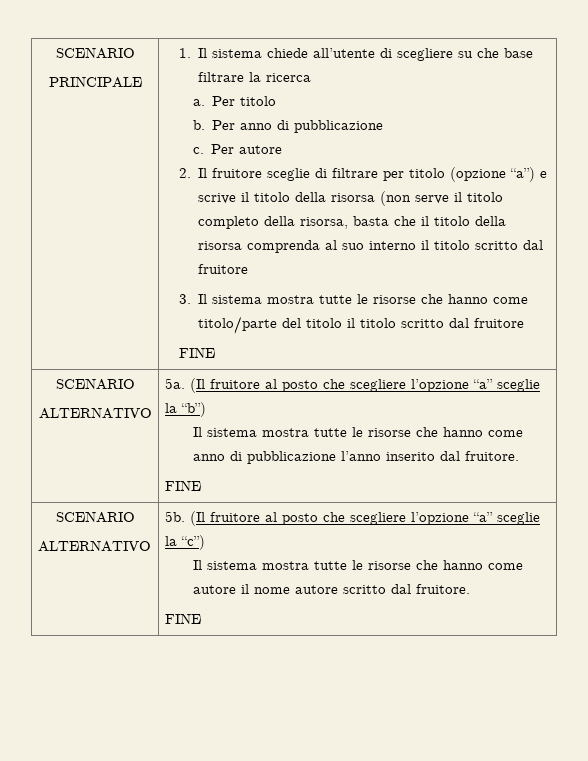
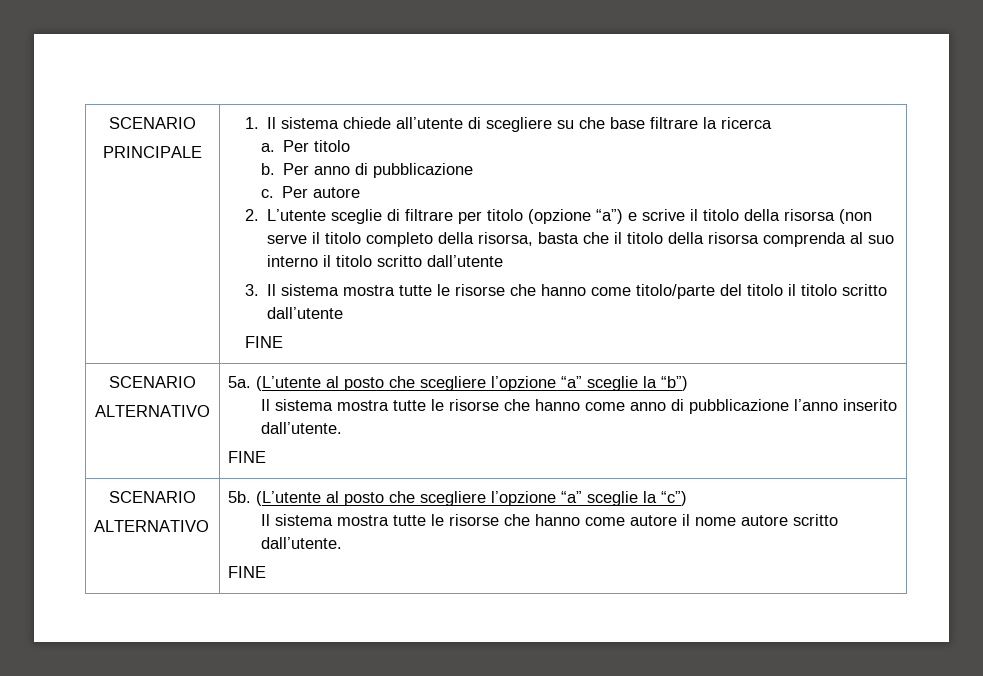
- 2. Il fruitore sceglie di filtrare per titolo (opzione “a”) e scrive il titolo della risorsa (non serve il titolo completo della risorsa, basta che il titolo della risorsa comprenda al suo interno il titolo scritto dal fruitore
+ 2. L’utente sceglie di filtrare per titolo (opzione “a”) e scrive il titolo della risorsa (non serve il titolo completo della risorsa, basta che il titolo della risorsa comprenda al suo interno il titolo scritto dall’utente
- 3. Il sistema mostra tutte le risorse che hanno come titolo/parte del titolo il titolo scritto dal fruitore
+ 3. Il sistema mostra tutte le risorse che hanno come titolo/parte del titolo il titolo scritto dall’utente
  FINE
  SCENARIO
- ALTERNATIVO | 5a. (Il fruitore al posto che scegliere l’opzione “a” sceglie la “b”)
- Il sistema mostra tutte le risorse che hanno come anno di pubblicazione l’anno inserito dal fruitore.
+ ALTERNATIVO | 5a. (L’utente al posto che scegliere l’opzione “a” sceglie la “b”)
+ Il sistema mostra tutte le risorse che hanno come anno di pubblicazione l’anno inserito dall’utente.
  FINE
  SCENARIO
- ALTERNATIVO | 5b. (Il fruitore al posto che scegliere l’opzione “a” sceglie la “c”)
- Il sistema mostra tutte le risorse che hanno come autore il nome autore scritto dal fruitore.
+ ALTERNATIVO | 5b. (L’utente al posto che scegliere l’opzione “a” sceglie la “c”)
+ Il sistema mostra tutte le risorse che hanno come autore il nome autore scritto dall’utente.

